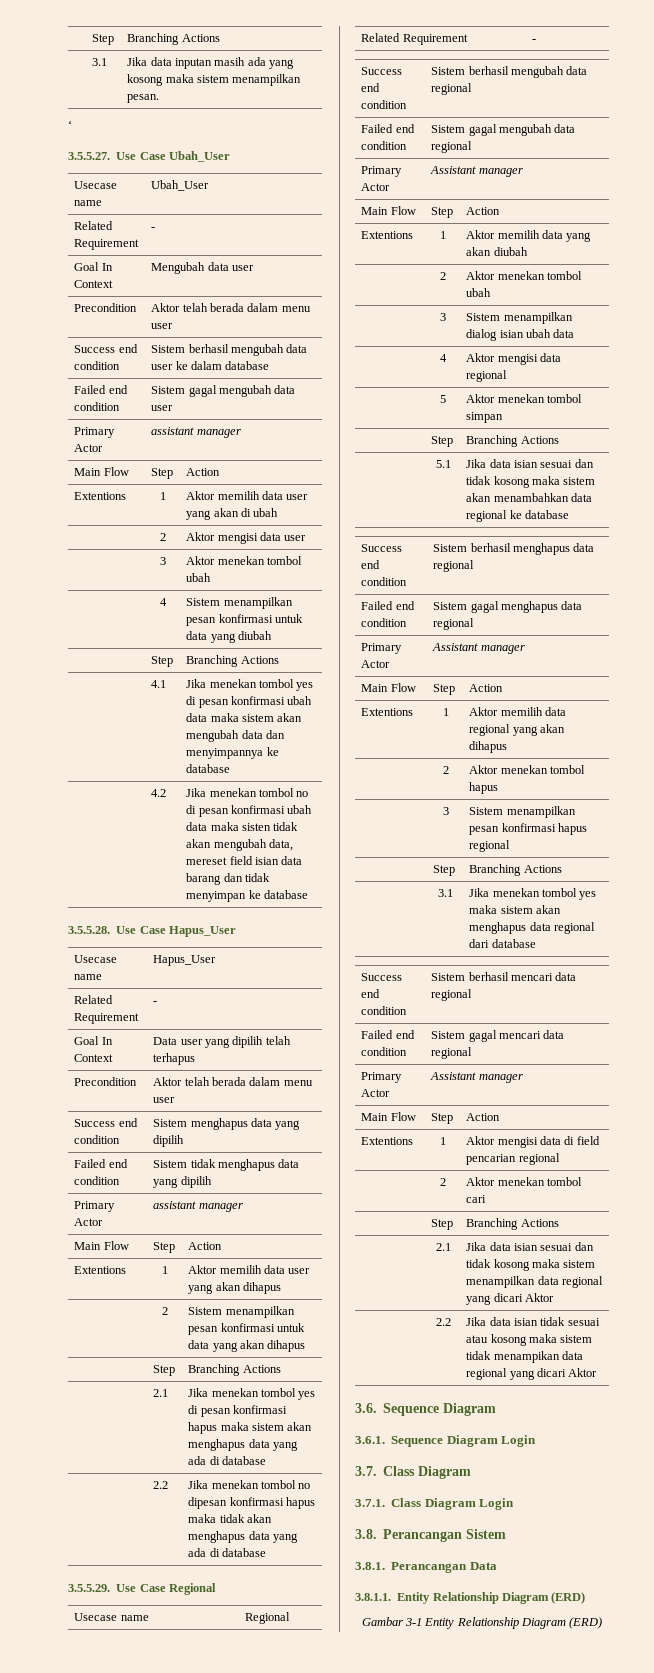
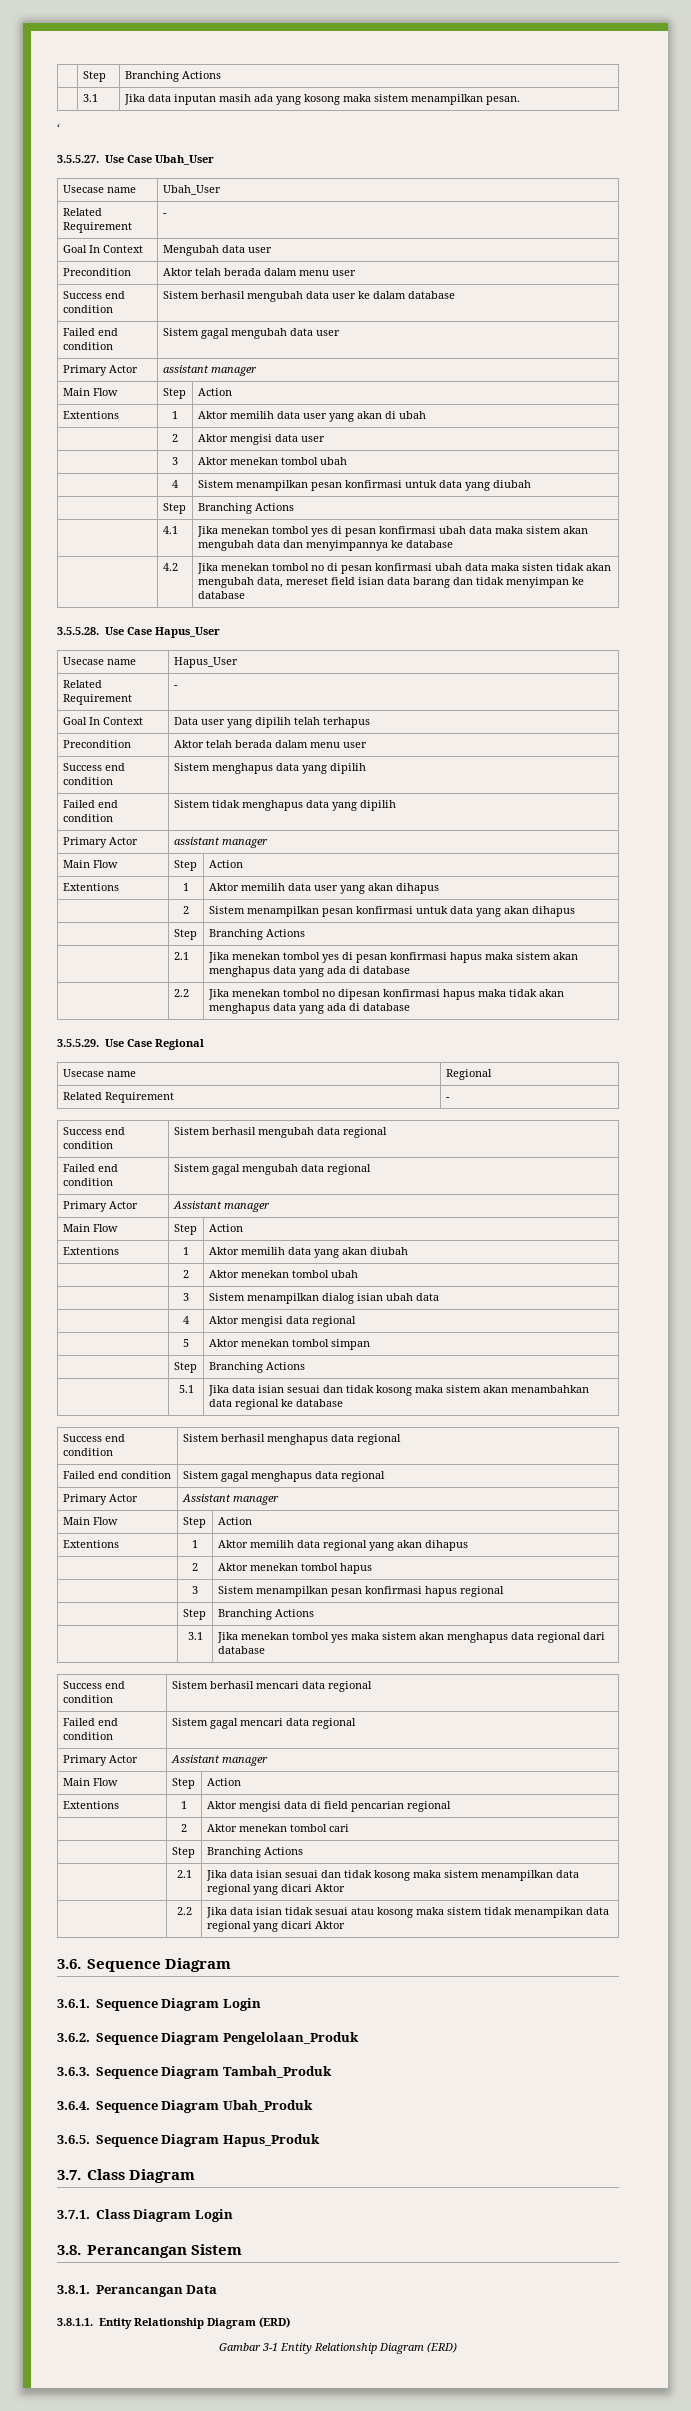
+ 3.6.2. Sequence Diagram Pengelolaan_Produk
+ 3.6.3. Sequence Diagram Tambah_Produk
+ 3.6.4. Sequence Diagram Ubah_Produk
+ 3.6.5. Sequence Diagram Hapus_Produk

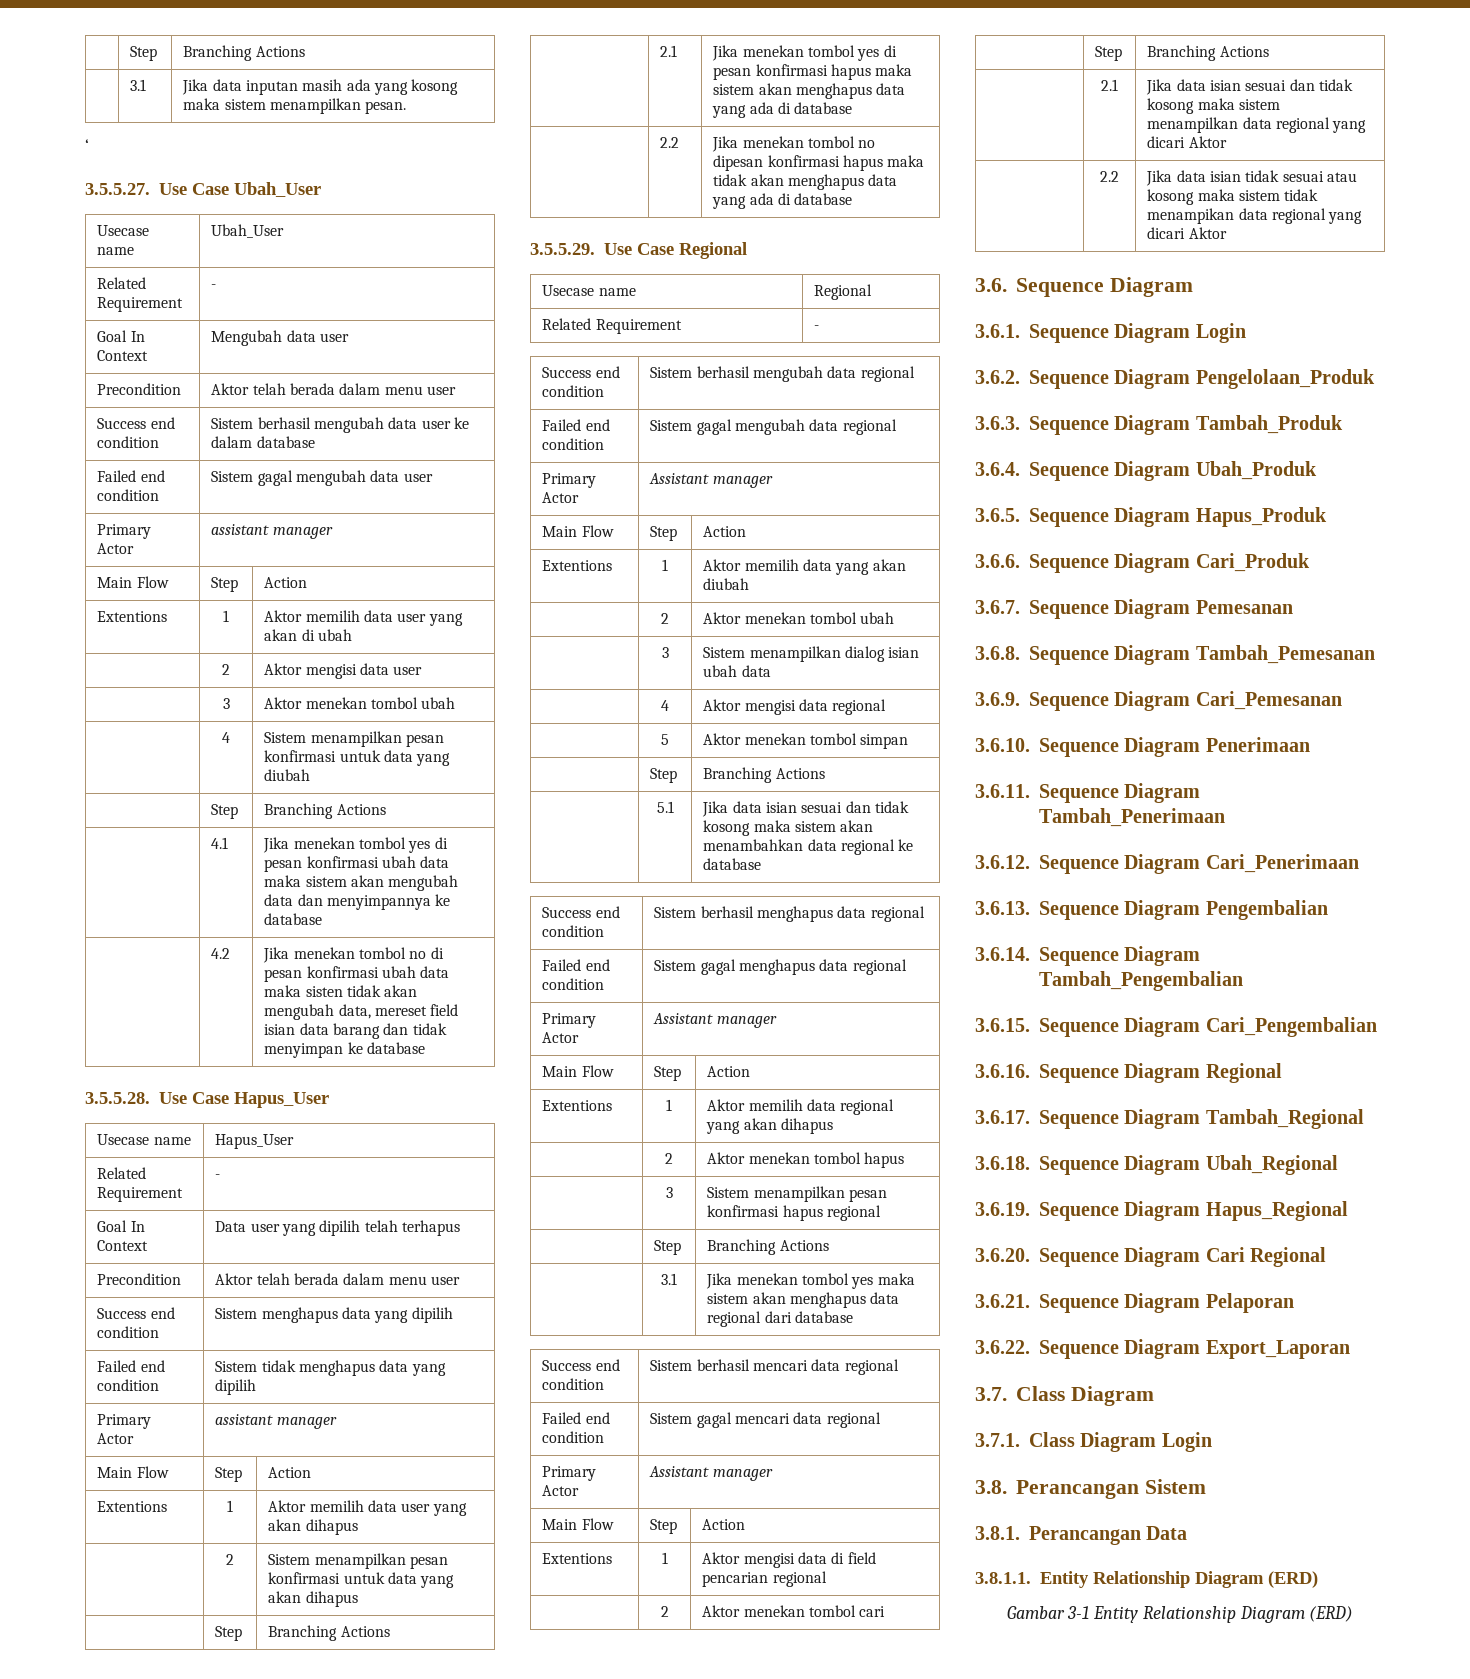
+ 3.6.6. Sequence Diagram Cari_Produk
+ 3.6.7. Sequence Diagram Pemesanan
+ 3.6.8. Sequence Diagram Tambah_Pemesanan
+ 3.6.9. Sequence Diagram Cari_Pemesanan
+ 3.6.10. Sequence Diagram Penerimaan
+ 3.6.11. Sequence Diagram Tambah_Penerimaan
+ 3.6.12. Sequence Diagram Cari_Penerimaan
+ 3.6.13. Sequence Diagram Pengembalian
+ 3.6.14. Sequence Diagram Tambah_Pengembalian
+ 3.6.15. Sequence Diagram Cari_Pengembalian
+ 3.6.16. Sequence Diagram Regional
+ 3.6.17. Sequence Diagram Tambah_Regional
+ 3.6.18. Sequence Diagram Ubah_Regional
+ 3.6.19. Sequence Diagram Hapus_Regional
+ 3.6.20. Sequence Diagram Cari Regional
+ 3.6.21. Sequence Diagram Pelaporan
+ 3.6.22. Sequence Diagram Export_Laporan

